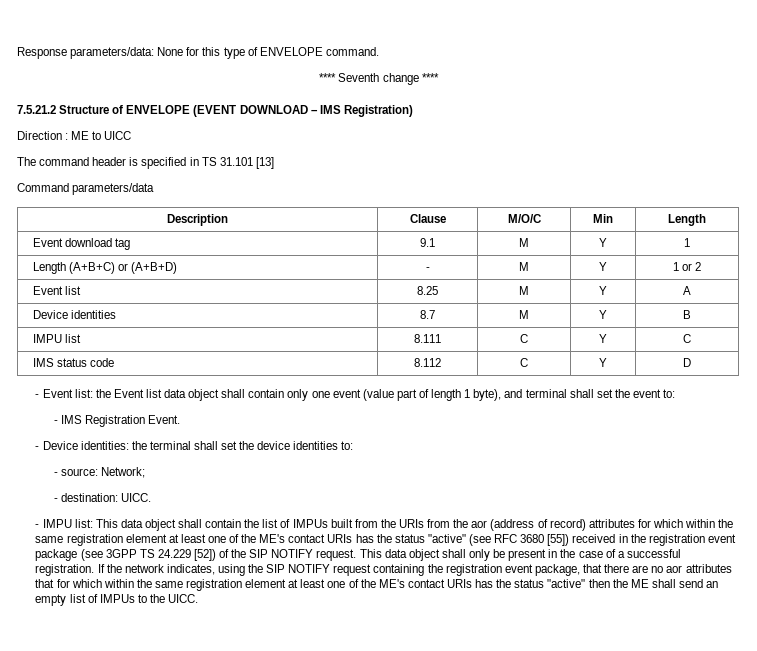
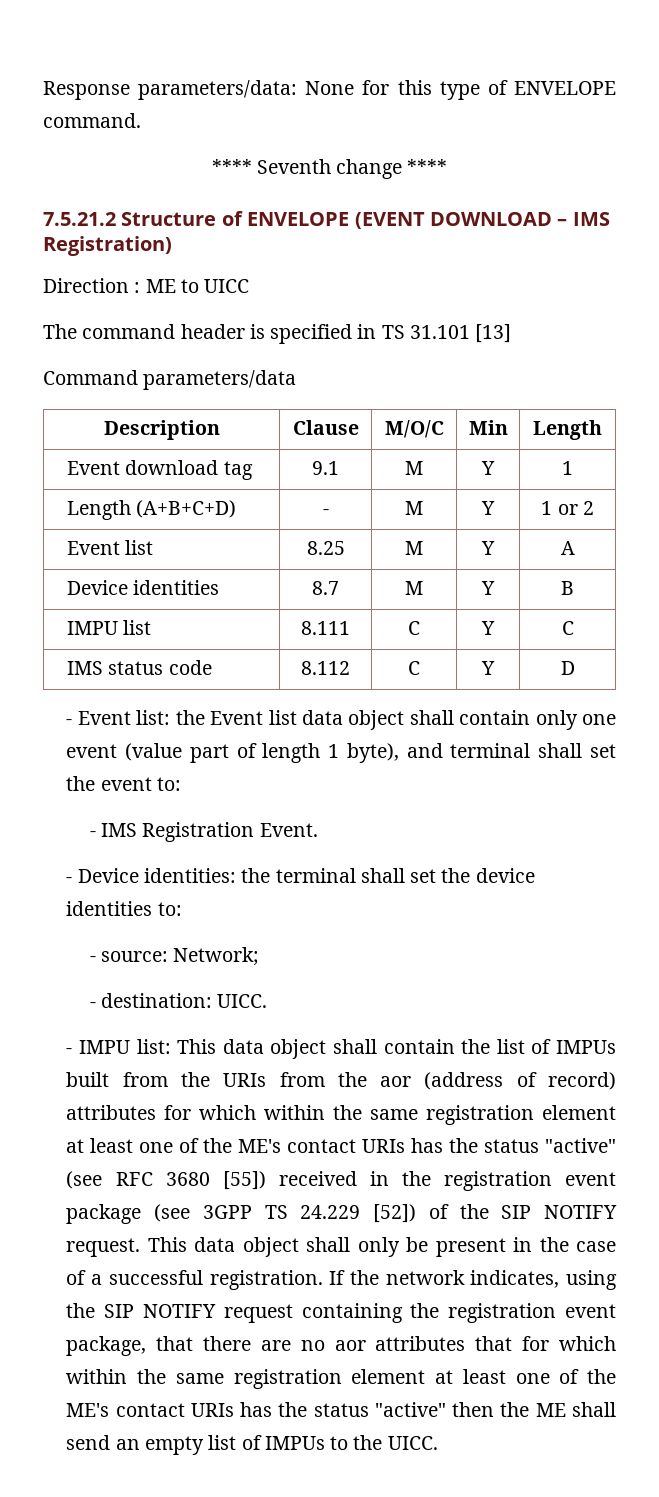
- Length (A+B+C) or (A+B+D) | - | M | Y | 1 or 2
+ Length (A+B+C+D) | - | M | Y | 1 or 2

